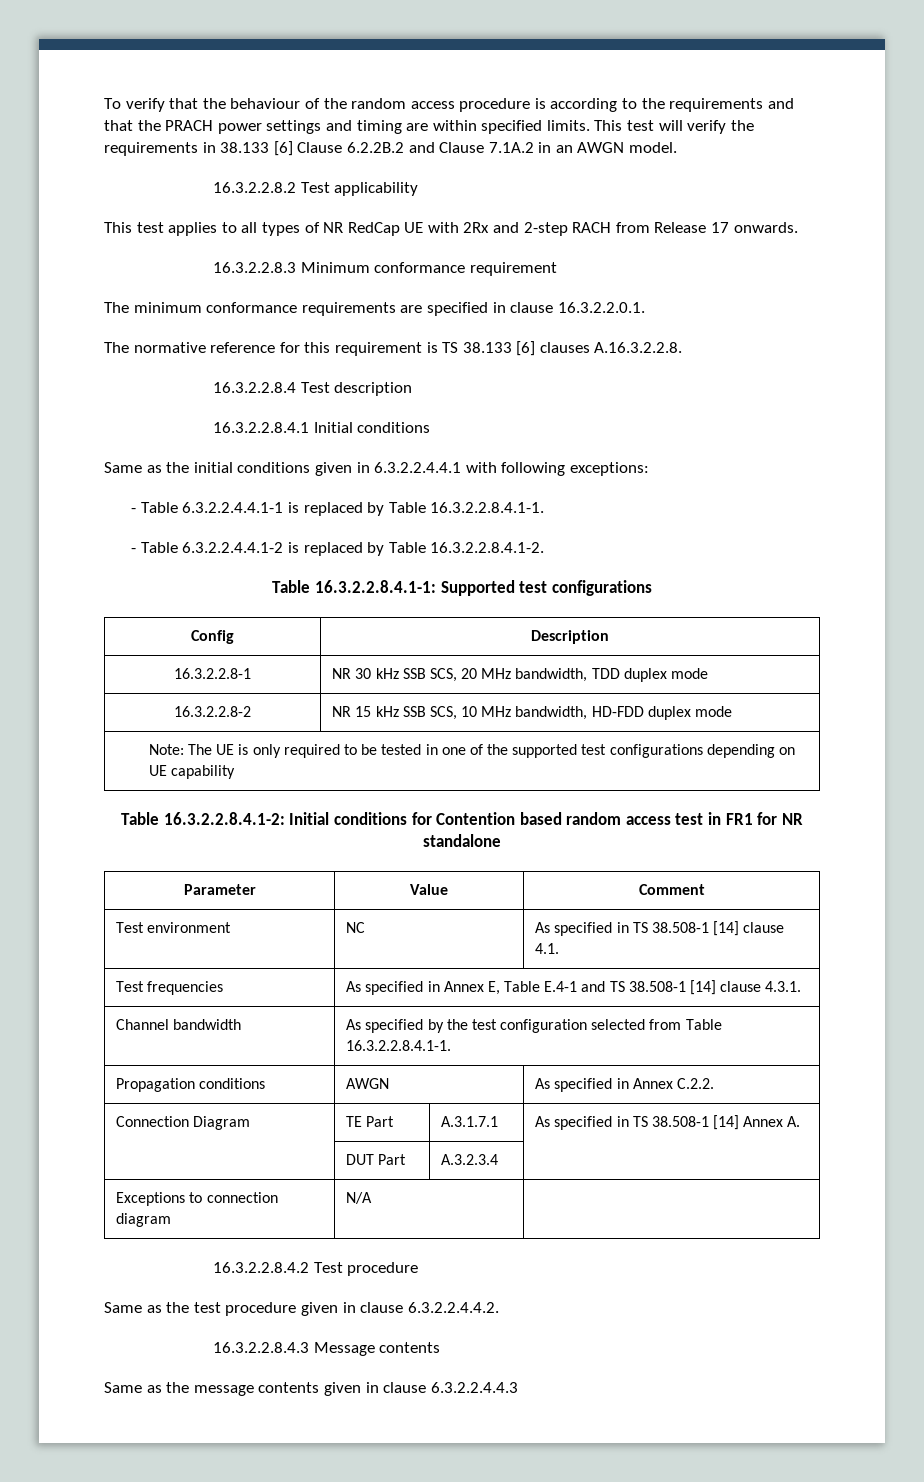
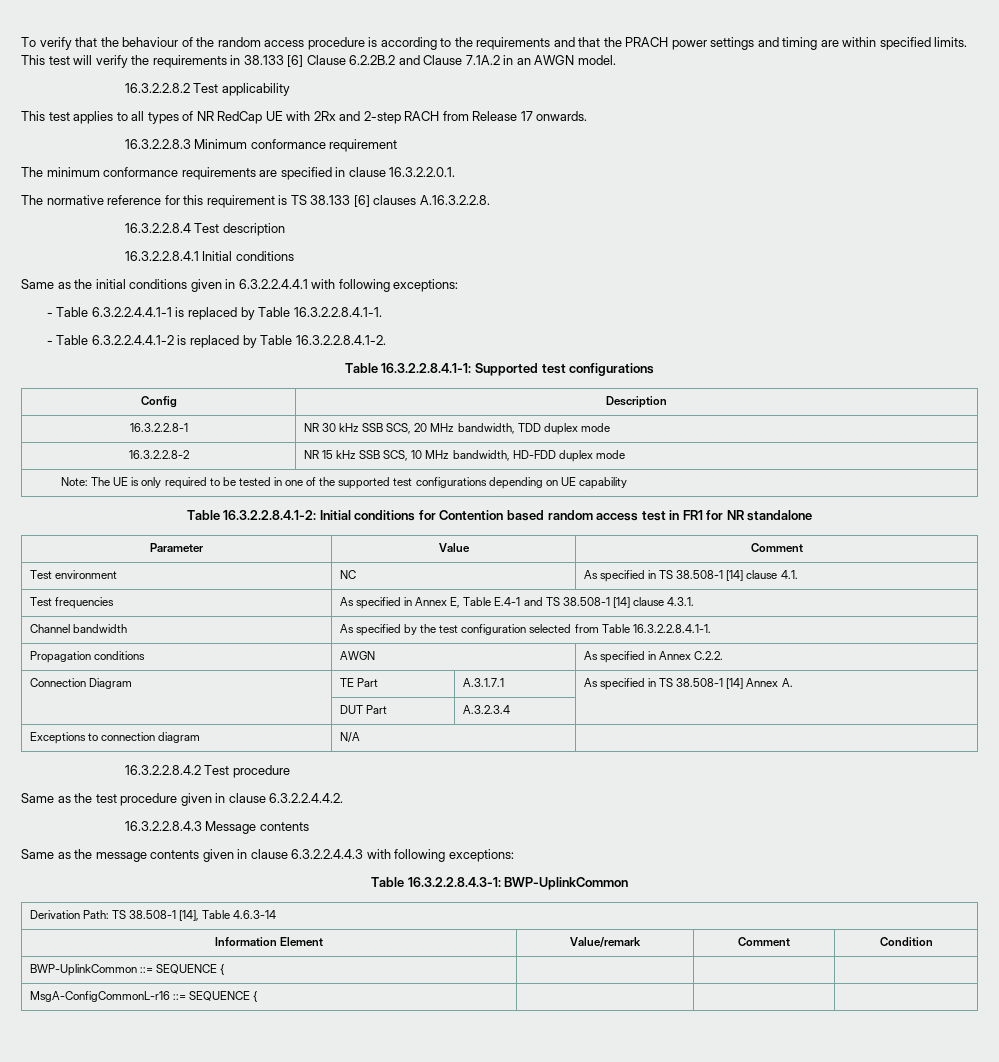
- Same as the message contents given in clause 6.3.2.2.4.4.3
+ Same as the message contents given in clause 6.3.2.2.4.4.3 with following exceptions:
+ Table 16.3.2.2.8.4.3-1: BWP-UplinkCommon
+ Derivation Path: TS 38.508-1 [14], Table 4.6.3-14
+ Information Element | Value/remark | Comment | Condition
+ BWP-UplinkCommon ::= SEQUENCE { | | |
+ MsgA-ConfigCommonL-r16 ::= SEQUENCE { | | |

